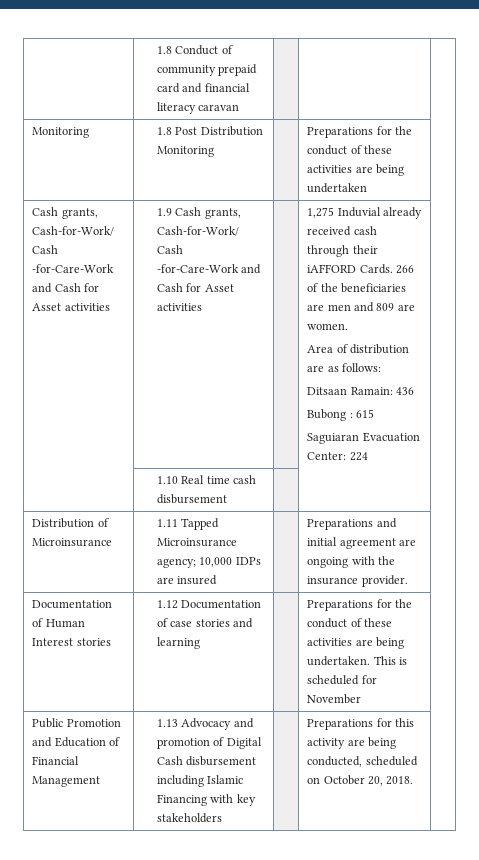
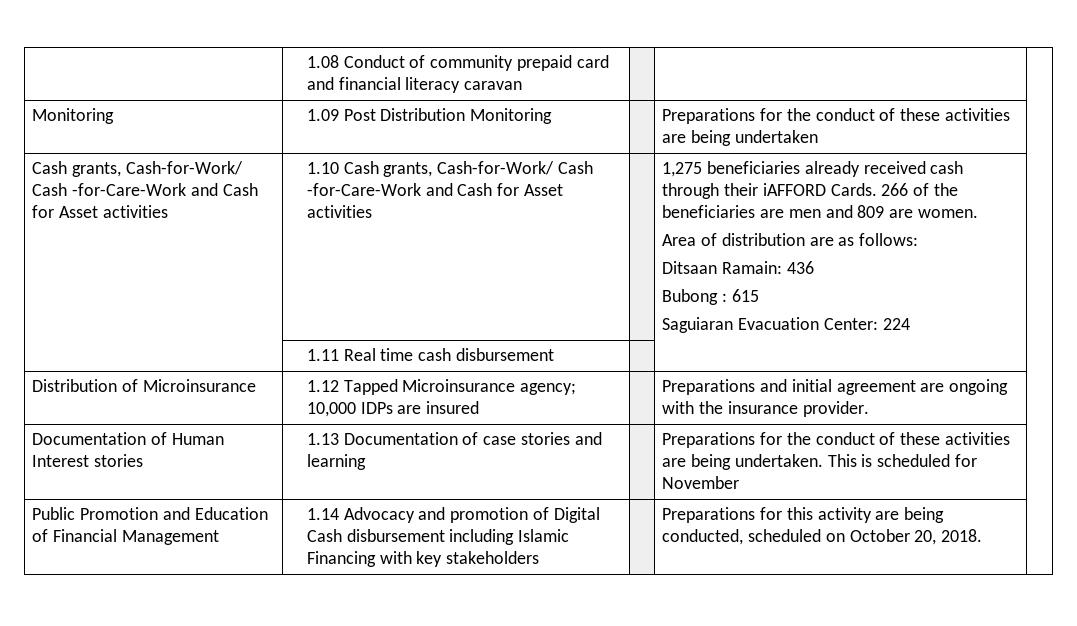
- | 1.8 Conduct of community prepaid card and financial literacy caravan | | |
+ | 1.08 Conduct of community prepaid card and financial literacy caravan | | |
- Monitoring | 1.8 Post Distribution Monitoring | | Preparations for the conduct of these activities are being undertaken |
+ Monitoring | 1.09 Post Distribution Monitoring | | Preparations for the conduct of these activities are being undertaken |
- 1.9 Cash grants, Cash-for-Work/ Cash -for-Care-Work and Cash for Asset activities
+ 1.10 Cash grants, Cash-for-Work/ Cash -for-Care-Work and Cash for Asset activities
- 1,275 Induvial already received cash through their iAFFORD Cards.
+ 1,275 beneficiaries already received cash through their iAFFORD Cards.
- | 1.10 Real time cash disbursement | | |
+ | 1.11 Real time cash disbursement | | |
- Distribution of Microinsurance | 1.11 Tapped Microinsurance agency; 10,000 IDPs are insured | | Preparations and initial agreement are ongoing with the insurance provider. |
+ Distribution of Microinsurance | 1.12 Tapped Microinsurance agency; 10,000 IDPs are insured | | Preparations and initial agreement are ongoing with the insurance provider. |
- Documentation of Human Interest stories | 1.12 Documentation of case stories and learning | | Preparations for the conduct of these activities are being undertaken. This is scheduled for November |
+ Documentation of Human Interest stories | 1.13 Documentation of case stories and learning | | Preparations for the conduct of these activities are being undertaken. This is scheduled for November |
- Public Promotion and Education of Financial Management | 1.13 Advocacy and promotion of Digital Cash disbursement including Islamic Financing with key stakeholders | | Preparations for this activity are being conducted, scheduled on October 20, 2018. |
+ Public Promotion and Education of Financial Management | 1.14 Advocacy and promotion of Digital Cash disbursement including Islamic Financing with key stakeholders | | Preparations for this activity are being conducted, scheduled on October 20, 2018. |

